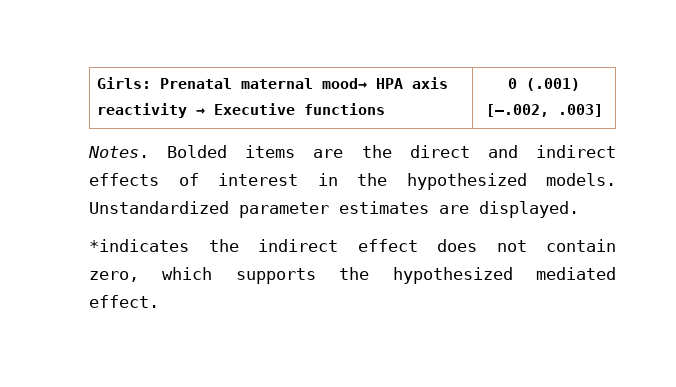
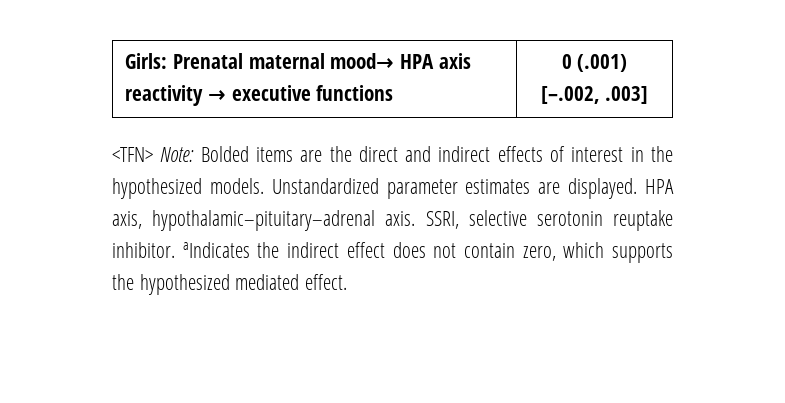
- Girls: Prenatal maternal mood→ HPA axis reactivity → Executive functions | 0 (.001) [–.002, .003]
+ Girls: Prenatal maternal mood→ HPA axis reactivity → executive functions | 0 (.001) [–.002, .003]
- Notes. Bolded items are the direct and indirect effects of interest in the hypothesized models.
+ <TFN> Note: Bolded items are the direct and indirect effects of interest in the hypothesized models.
- Unstandardized parameter estimates are displayed.
- *indicates the indirect effect does not contain zero, which supports the hypothesized mediated effect.
+ Unstandardized parameter estimates are displayed. HPA axis, hypothalamic–pituitary–adrenal axis. SSRI, selective serotonin reuptake inhibitor. aIndicates the indirect effect does not contain zero, which supports the hypothesized mediated effect.

